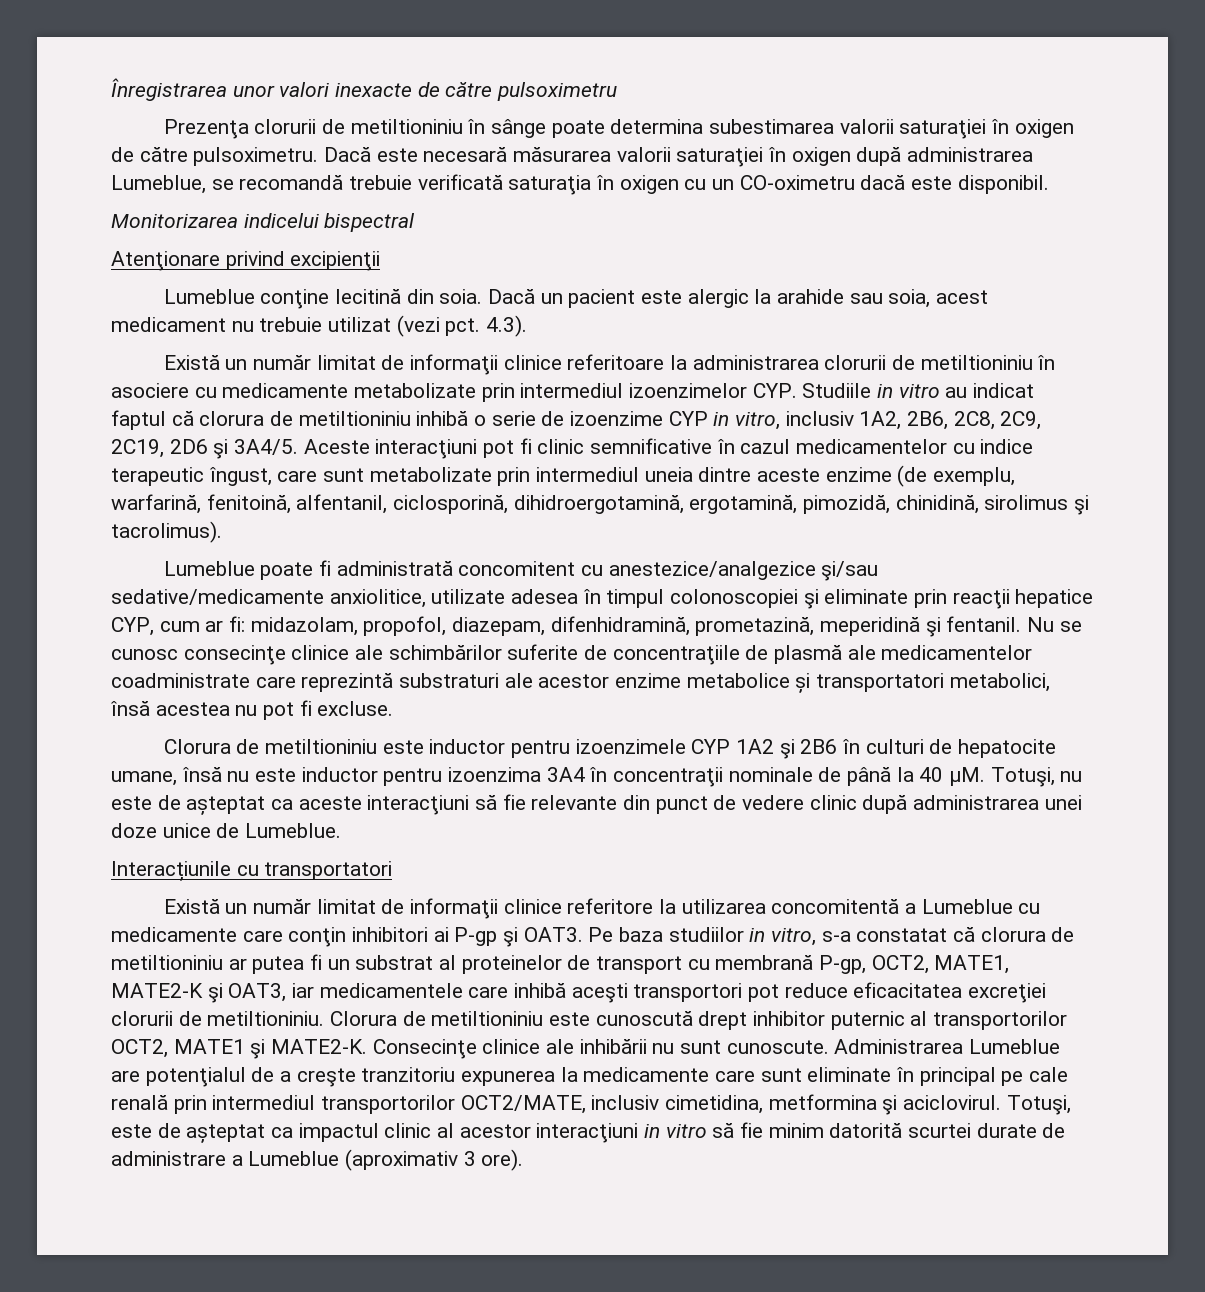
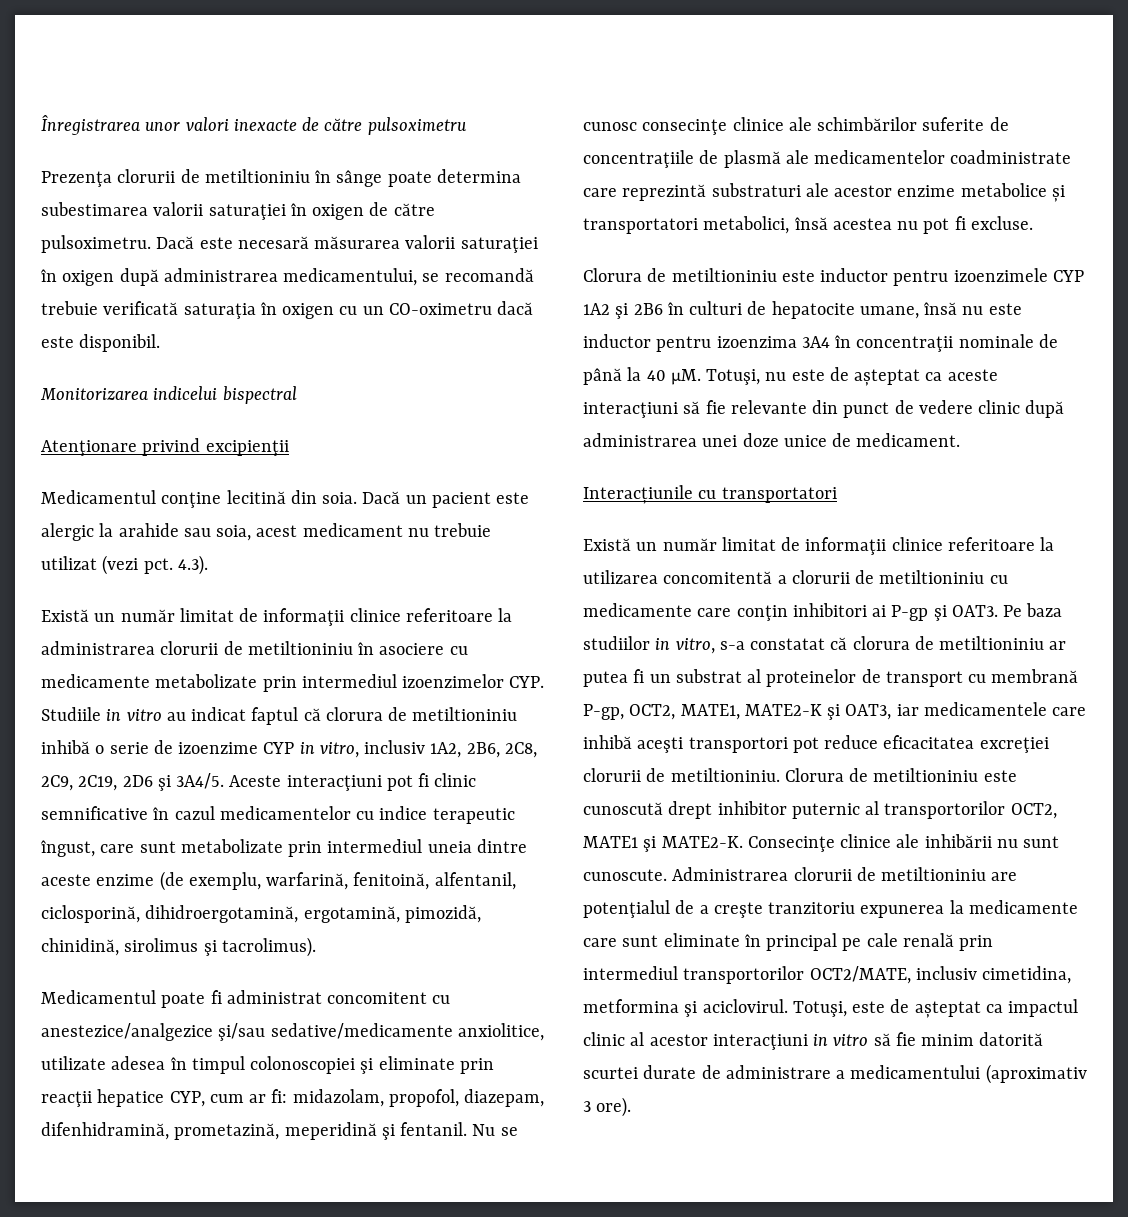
- Dacă este necesară măsurarea valorii saturaţiei în oxigen după administrarea Lumeblue, se recomandă trebuie verificată saturaţia în oxigen cu un CO-oximetru dacă este disponibil.
+ Dacă este necesară măsurarea valorii saturaţiei în oxigen după administrarea medicamentului, se recomandă trebuie verificată saturaţia în oxigen cu un CO-oximetru dacă este disponibil.
- Lumeblue conţine lecitină din soia.
+ Medicamentul conţine lecitină din soia.
- Lumeblue poate fi administrată concomitent cu anestezice/analgezice şi/sau sedative/medicamente anxiolitice, utilizate adesea în timpul colonoscopiei şi eliminate prin reacţii hepatice CYP, cum ar fi: midazolam, propofol, diazepam, difenhidramină, prometazină, meperidină şi fentanil.
+ Medicamentul poate fi administrat concomitent cu anestezice/analgezice şi/sau sedative/medicamente anxiolitice, utilizate adesea în timpul colonoscopiei şi eliminate prin reacţii hepatice CYP, cum ar fi: midazolam, propofol, diazepam, difenhidramină, prometazină, meperidină şi fentanil.
- Totuşi, nu este de așteptat ca aceste interacţiuni să fie relevante din punct de vedere clinic după administrarea unei doze unice de Lumeblue.
+ Totuşi, nu este de așteptat ca aceste interacţiuni să fie relevante din punct de vedere clinic după administrarea unei doze unice de medicament.
- Există un număr limitat de informaţii clinice referitore la utilizarea concomitentă a Lumeblue cu medicamente care conţin inhibitori ai P-gp şi OAT3.
+ Există un număr limitat de informaţii clinice referitoare la utilizarea concomitentă a clorurii de metiltioniniu cu medicamente care conţin inhibitori ai P-gp şi OAT3.
- Administrarea Lumeblue are potenţialul de a creşte tranzitoriu expunerea la medicamente care sunt eliminate în principal pe cale renală prin intermediul transportorilor OCT2/MATE, inclusiv cimetidina, metformina şi aciclovirul.
+ Administrarea clorurii de metiltioniniu are potenţialul de a creşte tranzitoriu expunerea la medicamente care sunt eliminate în principal pe cale renală prin intermediul transportorilor OCT2/MATE, inclusiv cimetidina, metformina şi aciclovirul.
- Totuşi, este de așteptat ca impactul clinic al acestor interacţiuni in vitro să fie minim datorită scurtei durate de administrare a Lumeblue (aproximativ 3 ore).
+ Totuşi, este de așteptat ca impactul clinic al acestor interacţiuni in vitro să fie minim datorită scurtei durate de administrare a medicamentului (aproximativ 3 ore).

